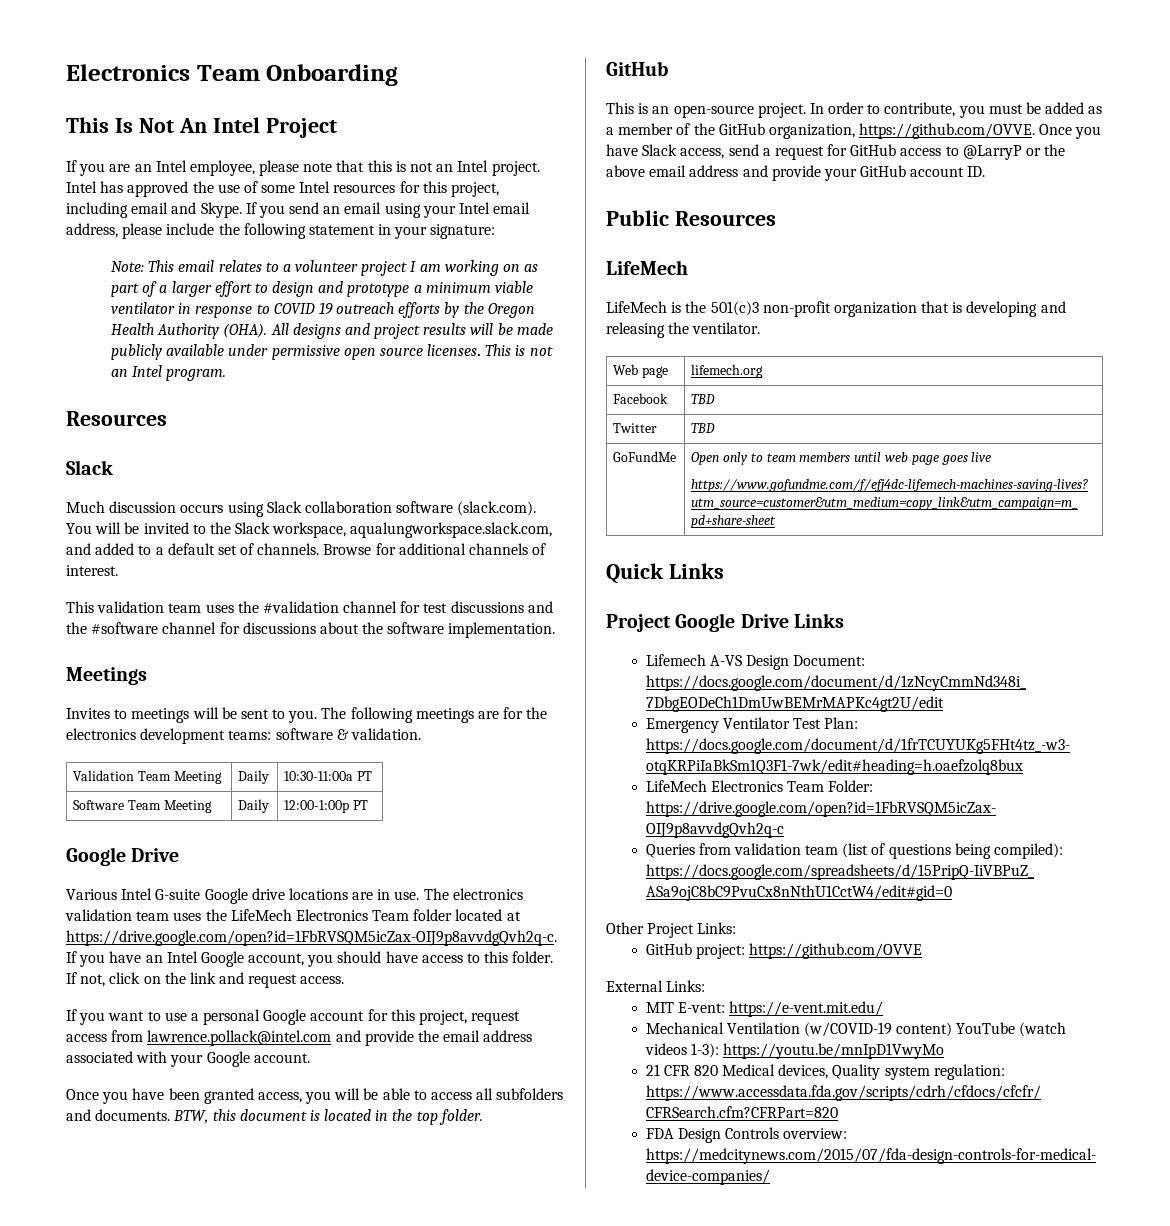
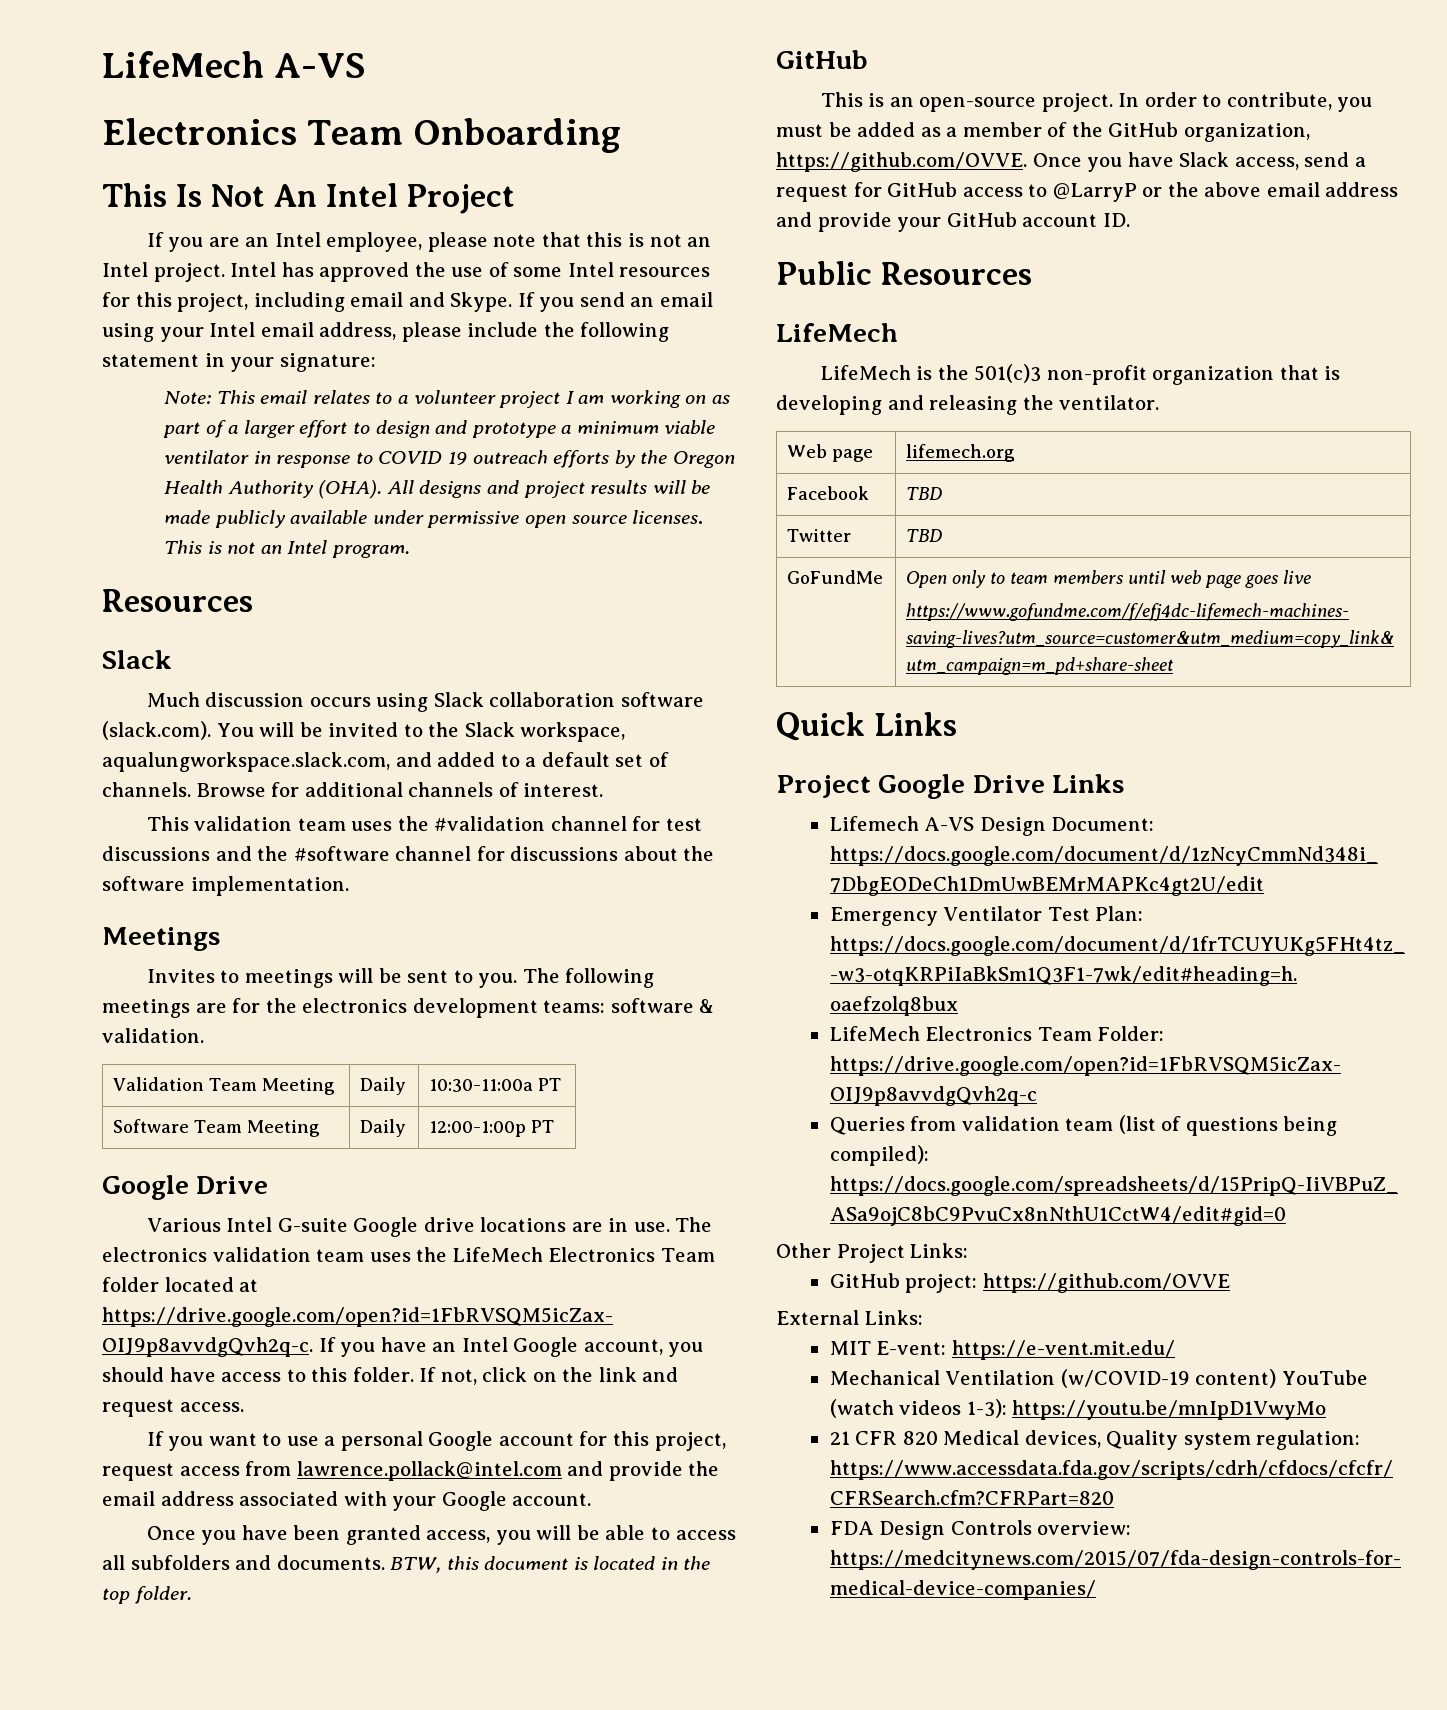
+ LifeMech A-VS

